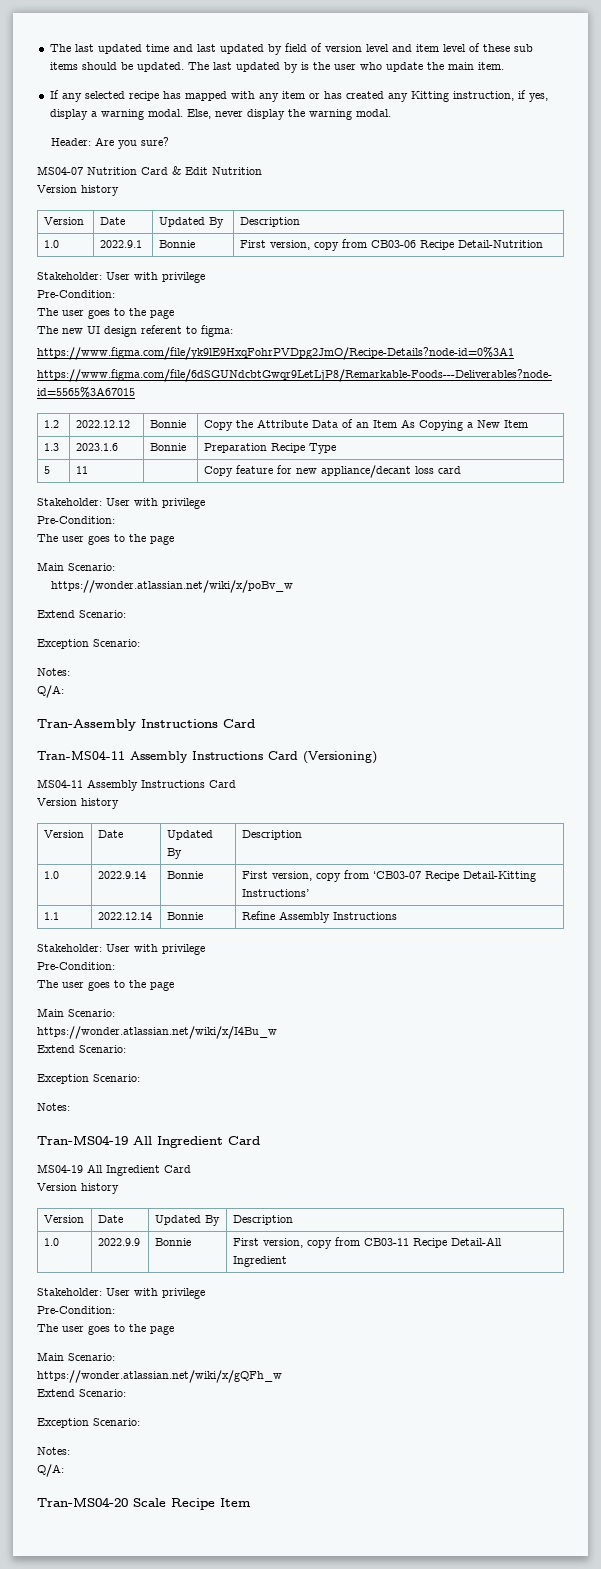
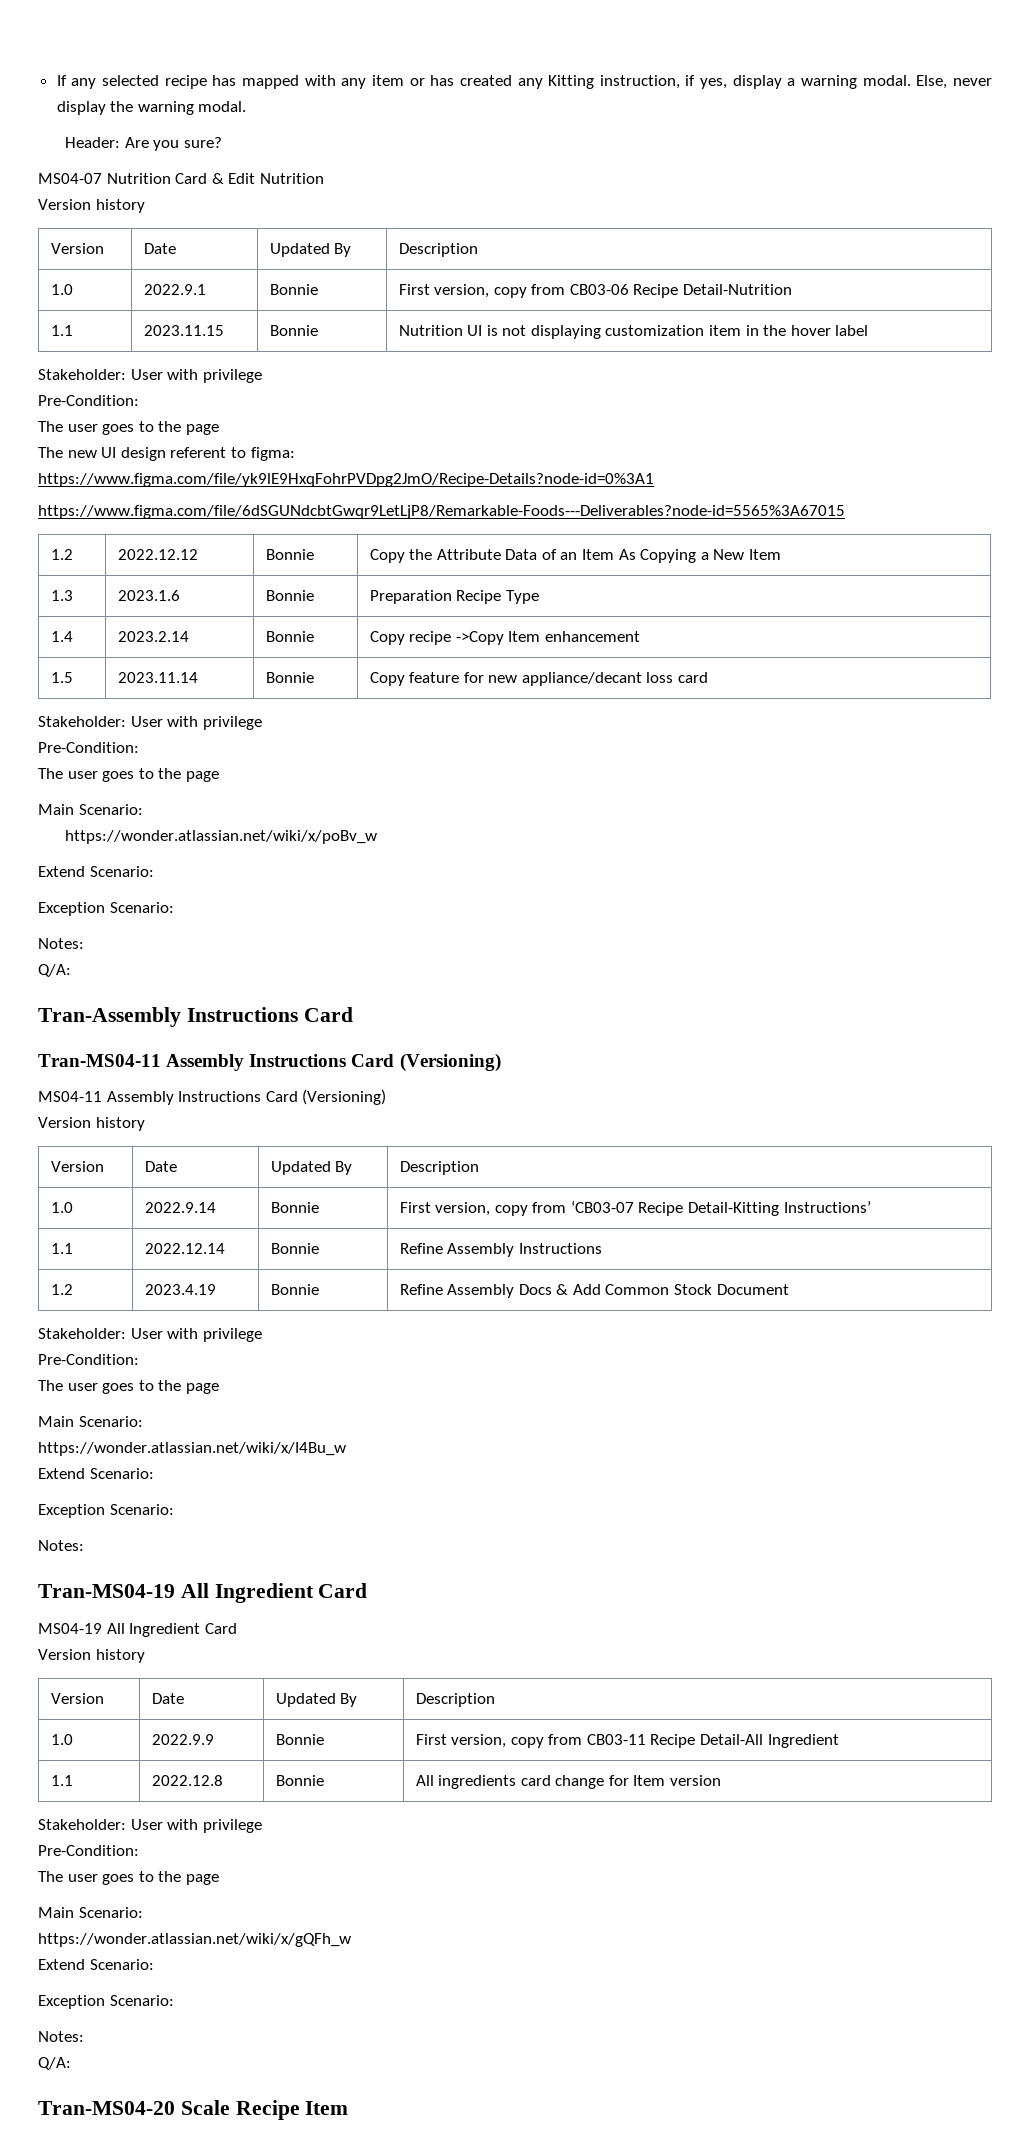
- The last updated time and last updated by field of version level and item level of these sub items should be updated. The last updated by is the user who update the main item.
+ 1.1 | 2023.11.15 | Bonnie | Nutrition UI is not displaying customization item in the hover label
- 5 | 11 | | Copy feature for new appliance/decant loss card
+ 1.4 | 2023.2.14 | Bonnie | Copy recipe ->Copy Item enhancement
+ 1.5 | 2023.11.14 | Bonnie | Copy feature for new appliance/decant loss card
- MS04-11 Assembly Instructions Card
+ MS04-11 Assembly Instructions Card (Versioning)
+ 1.2 | 2023.4.19 | Bonnie | Refine Assembly Docs & Add Common Stock Document
+ 1.1 | 2022.12.8 | Bonnie | All ingredients card change for Item version

